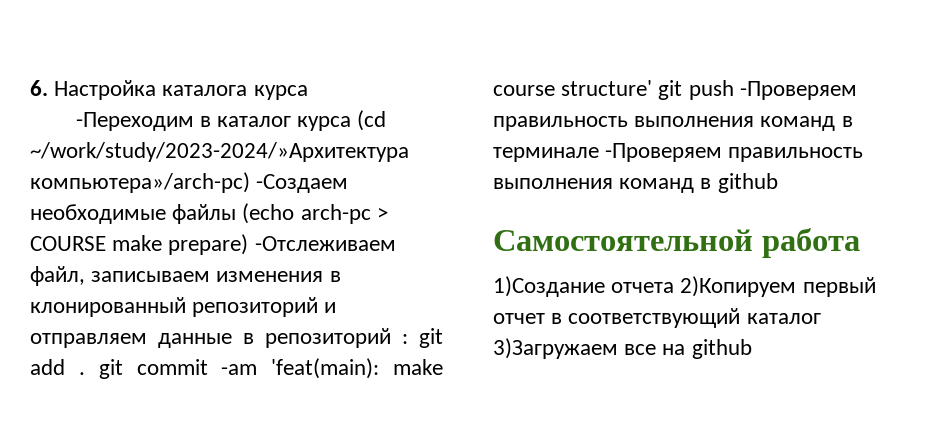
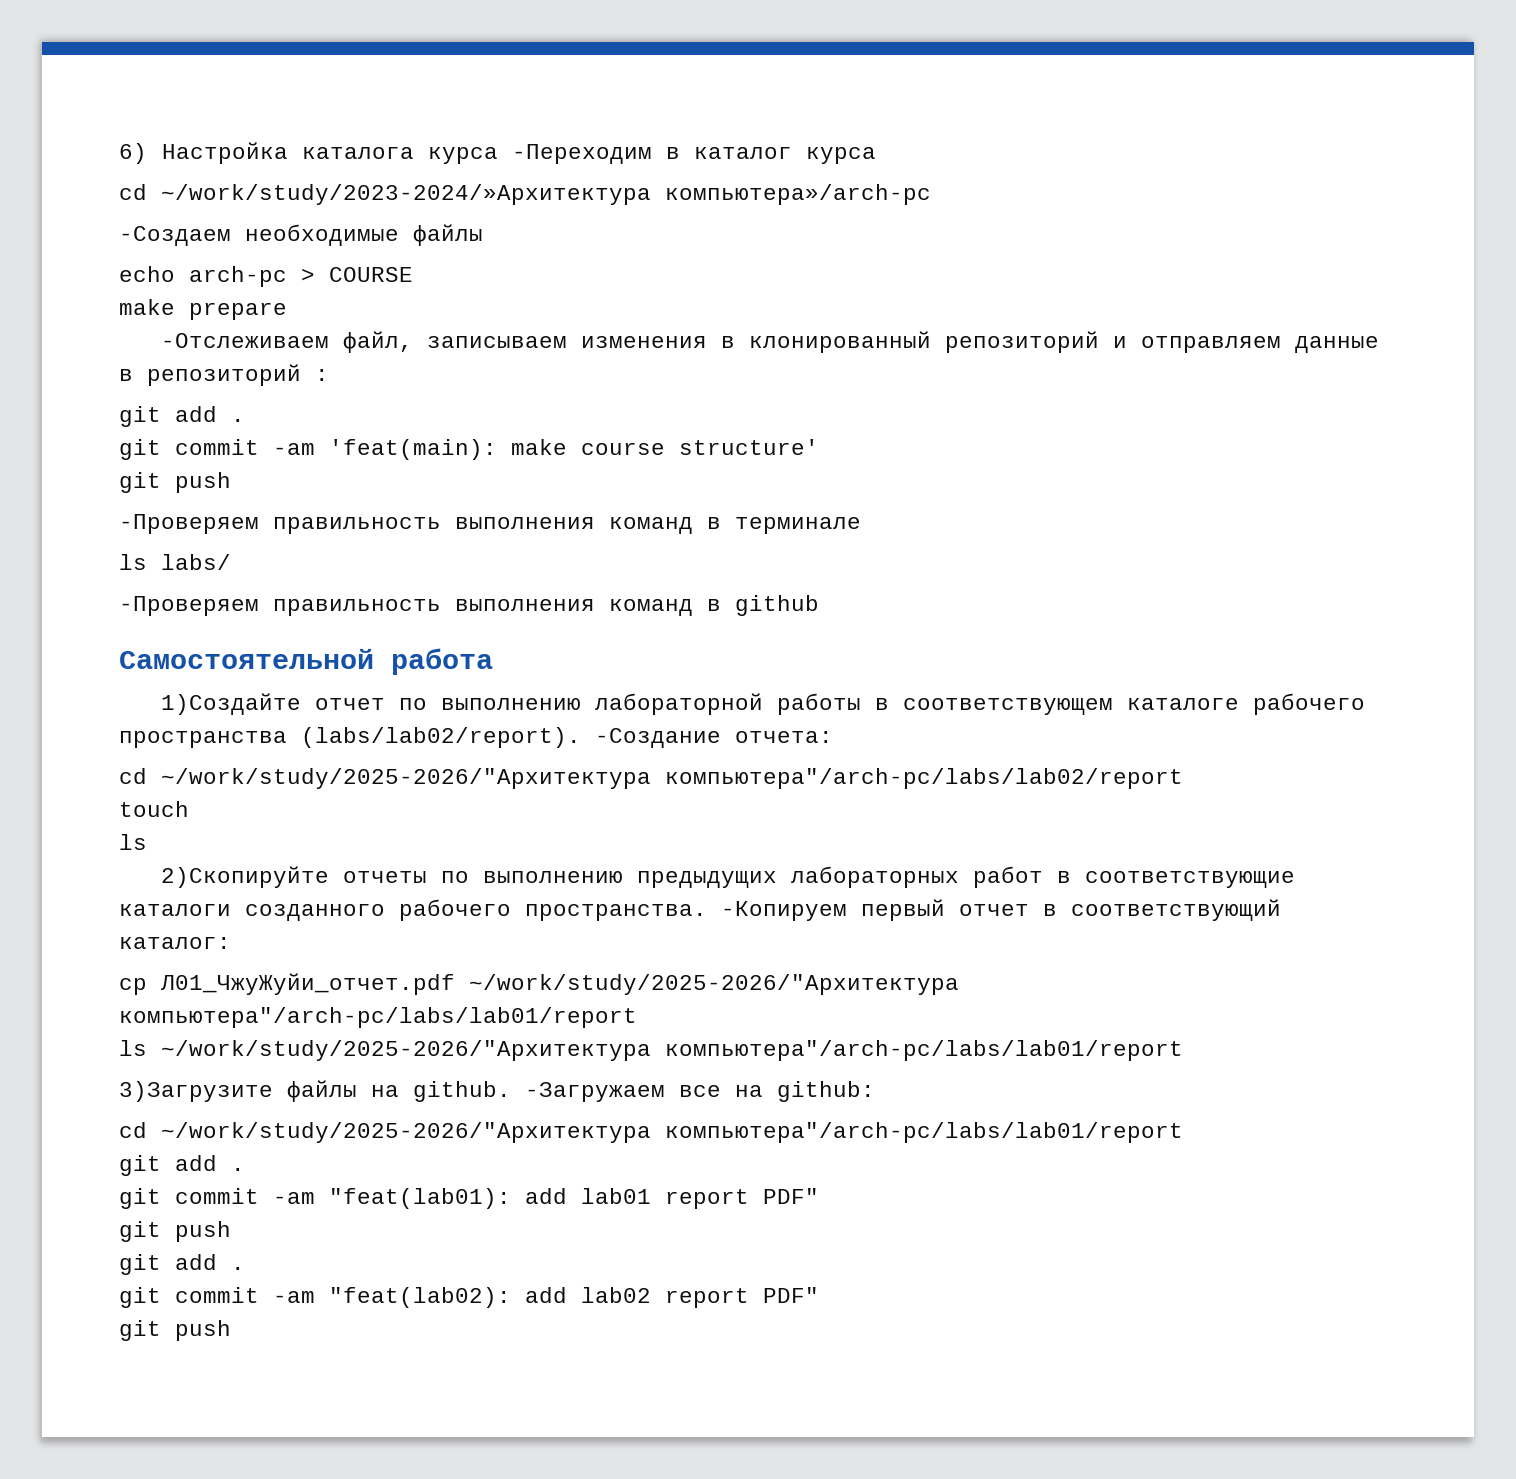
- 6. Настройка каталога курса
- -Переходим в каталог курса (cd ~/work/study/2023-2024/»Архитектура компьютера»/arch-pc) -Создаем необходимые файлы (echo arch-pc > COURSE make prepare) -Отслеживаем файл, записываем изменения в клонированный репозиторий и отправляем данные в репозиторий : git add . git commit -am 'feat(main): make course structure' git push -Проверяем правильность выполнения команд в терминале -Проверяем правильность выполнения команд в github
+ 6) Настройка каталога курса -Переходим в каталог курса
+ cd ~/work/study/2023-2024/»Архитектура компьютера»/arch-pc
+ -Создаем необходимые файлы
+ echo arch-pc > COURSE
+ make prepare
+ -Отслеживаем файл, записываем изменения в клонированный репозиторий и отправляем данные в репозиторий :
+ git add .
+ git commit -am 'feat(main): make course structure'
+ git push
+ -Проверяем правильность выполнения команд в терминале
+ ls labs/
+ -Проверяем правильность выполнения команд в github
- 1)Создание отчета 2)Копируем первый отчет в соответствующий каталог 3)Загружаем все на github
+ 1)Создайте отчет по выполнению лабораторной работы в соответствующем каталоге рабочего пространства (labs/lab02/report). -Создание отчета:
+ cd ~/work/study/2025-2026/"Архитектура компьютера"/arch-pc/labs/lab02/report
+ touch
+ ls
+ 2)Скопируйте отчеты по выполнению предыдущих лабораторных работ в соответствующие каталоги созданного рабочего пространства. -Копируем первый отчет в соответствующий каталог:
+ cp Л01_ЧжуЖуйи_отчет.pdf ~/work/study/2025-2026/"Архитектура компьютера"/arch-pc/labs/lab01/report
+ ls ~/work/study/2025-2026/"Архитектура компьютера"/arch-pc/labs/lab01/report
+ 3)Загрузите файлы на github. -Загружаем все на github:
+ cd ~/work/study/2025-2026/"Архитектура компьютера"/arch-pc/labs/lab01/report
+ git add .
+ git commit -am "feat(lab01): add lab01 report PDF"
+ git push
+ git add .
+ git commit -am "feat(lab02): add lab02 report PDF"
+ git push

